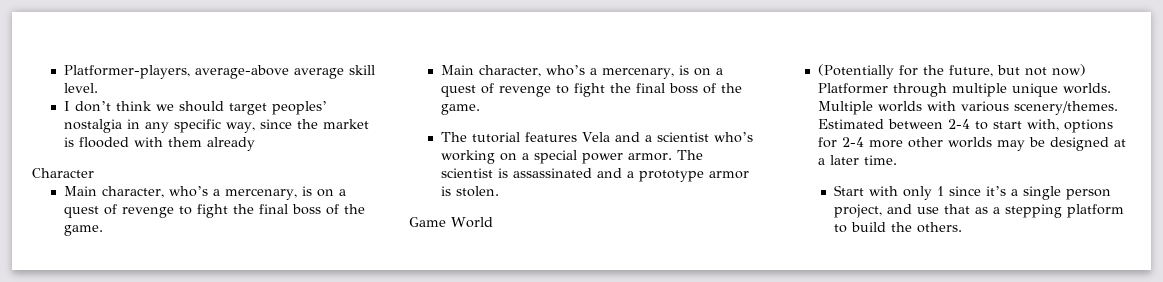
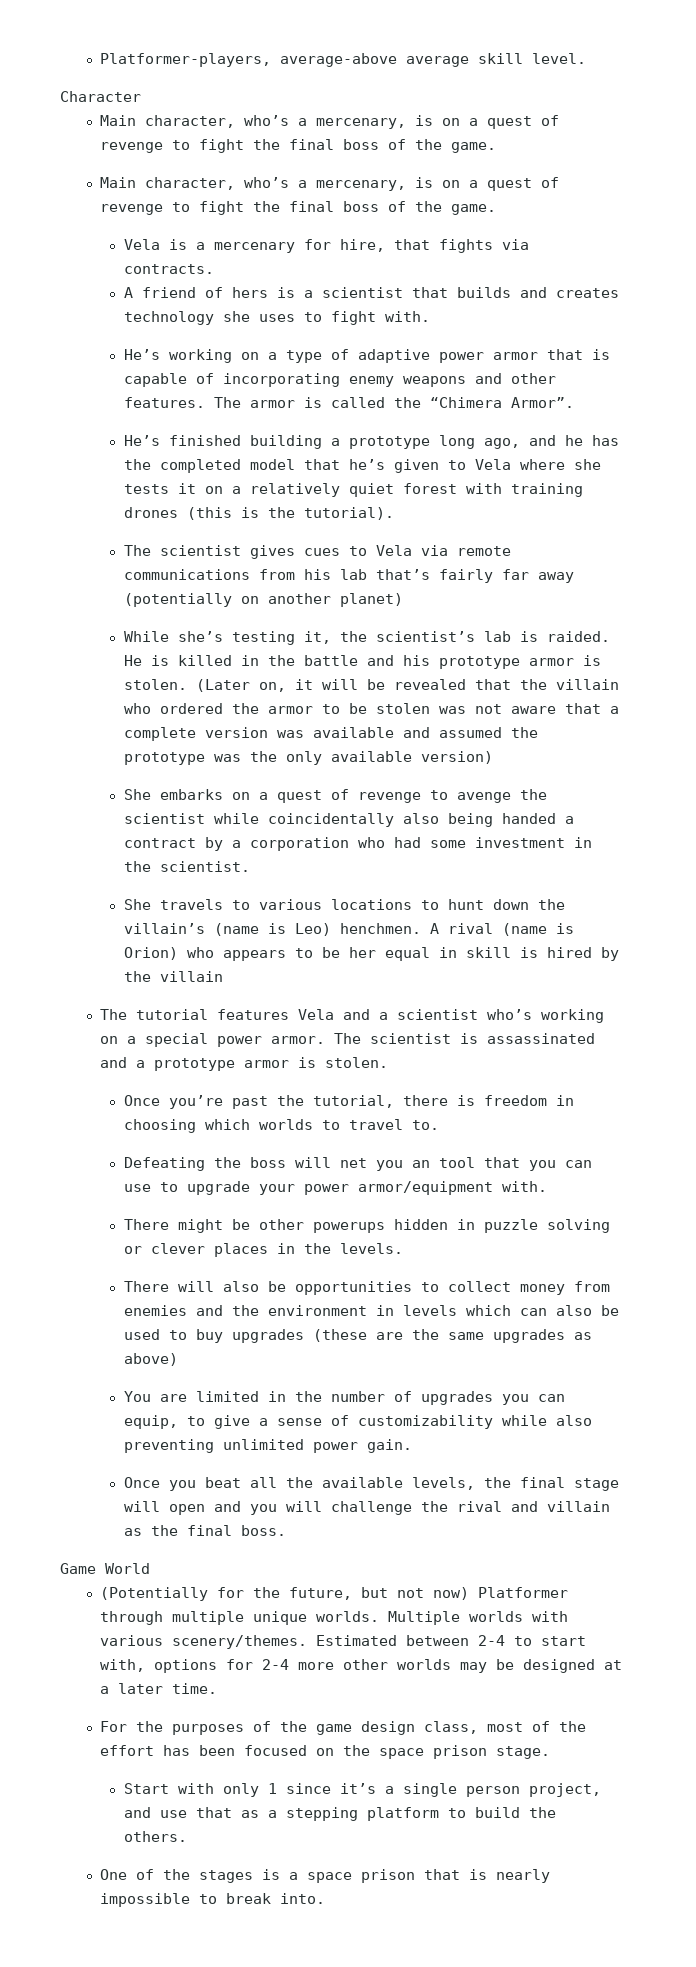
- I don’t think we should target peoples’ nostalgia in any specific way, since the market is flooded with them already
+ Vela is a mercenary for hire, that fights via contracts.
+ A friend of hers is a scientist that builds and creates technology she uses to fight with.
+ He’s working on a type of adaptive power armor that is capable of incorporating enemy weapons and other features. The armor is called the “Chimera Armor”.
+ He’s finished building a prototype long ago, and he has the completed model that he’s given to Vela where she tests it on a relatively quiet forest with training drones (this is the tutorial).
+ The scientist gives cues to Vela via remote communications from his lab that’s fairly far away (potentially on another planet)
+ While she’s testing it, the scientist’s lab is raided. He is killed in the battle and his prototype armor is stolen. (Later on, it will be revealed that the villain who ordered the armor to be stolen was not aware that a complete version was available and assumed the prototype was the only available version)
+ She embarks on a quest of revenge to avenge the scientist while coincidentally also being handed a contract by a corporation who had some investment in the scientist.
+ She travels to various locations to hunt down the villain’s (name is Leo) henchmen. A rival (name is Orion) who appears to be her equal in skill is hired by the villain
+ Once you’re past the tutorial, there is freedom in choosing which worlds to travel to.
+ Defeating the boss will net you an tool that you can use to upgrade your power armor/equipment with.
+ There might be other powerups hidden in puzzle solving or clever places in the levels.
+ There will also be opportunities to collect money from enemies and the environment in levels which can also be used to buy upgrades (these are the same upgrades as above)
+ You are limited in the number of upgrades you can equip, to give a sense of customizability while also preventing unlimited power gain.
+ Once you beat all the available levels, the final stage will open and you will challenge the rival and villain as the final boss.
+ For the purposes of the game design class, most of the effort has been focused on the space prison stage.
+ One of the stages is a space prison that is nearly impossible to break into.

